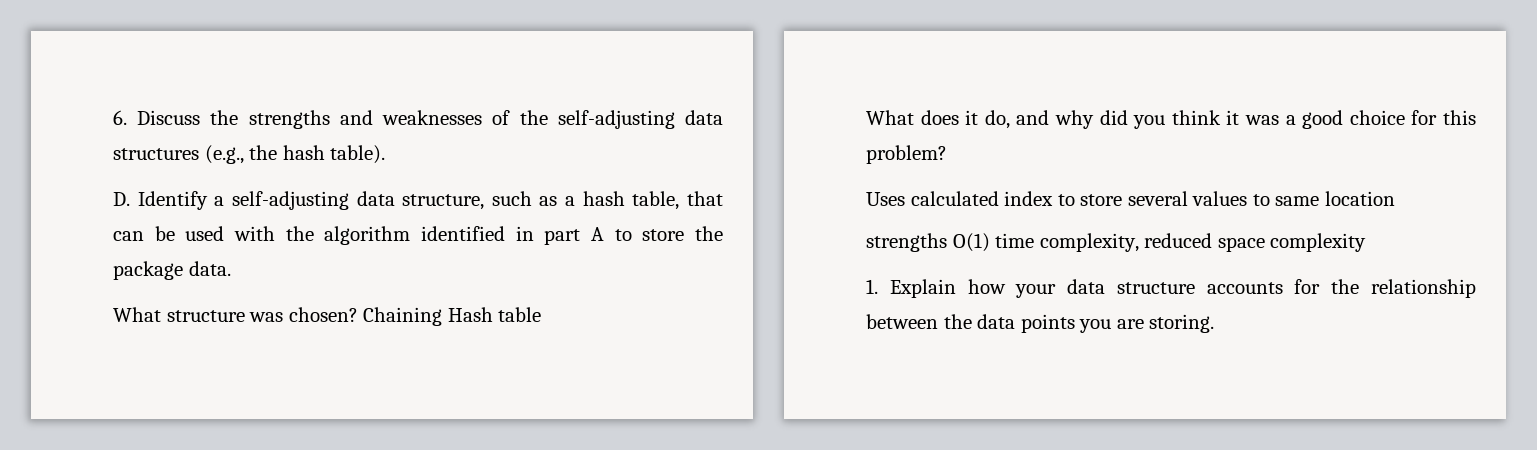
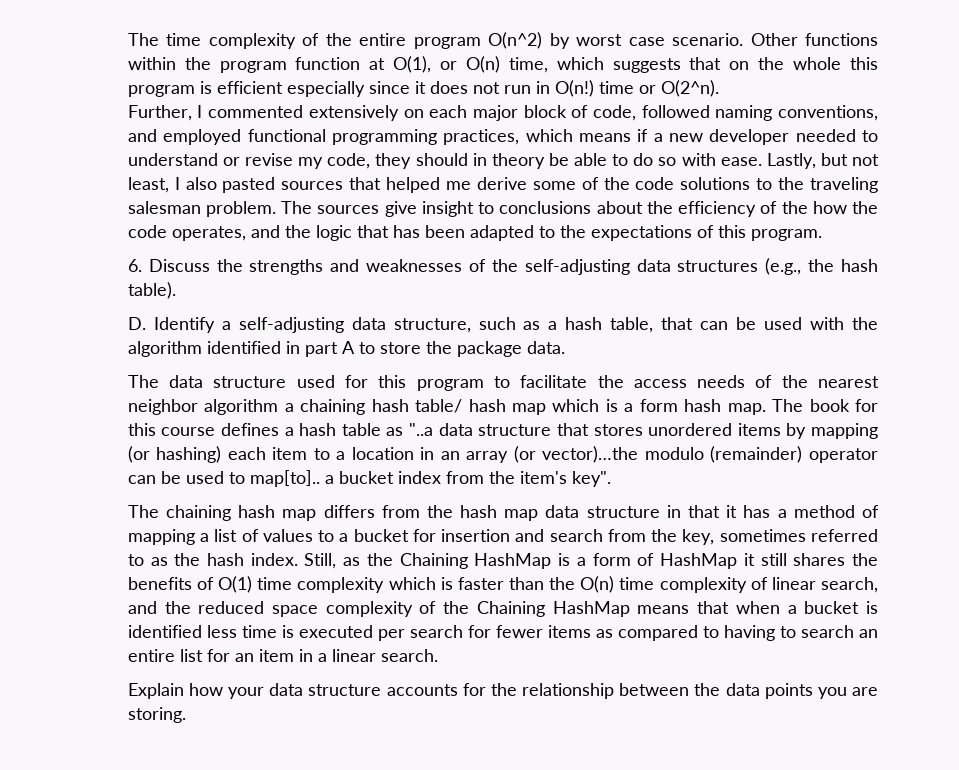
+ The time complexity of the entire program O(n^2) by worst case scenario. Other functions within the program function at O(1), or O(n) time, which suggests that on the whole this program is efficient especially since it does not run in O(n!) time or O(2^n).
+ Further, I commented extensively on each major block of code, followed naming conventions, and employed functional programming practices, which means if a new developer needed to understand or revise my code, they should in theory be able to do so with ease. Lastly, but not least, I also pasted sources that helped me derive some of the code solutions to the traveling salesman problem. The sources give insight to conclusions about the efficiency of the how the code operates, and the logic that has been adapted to the expectations of this program.
- What structure was chosen? Chaining Hash table
- What does it do, and why did you think it was a good choice for this problem?
- Uses calculated index to store several values to same location
- strengths O(1) time complexity, reduced space complexity
- 1. Explain how your data structure accounts for the relationship between the data points you are storing.
+ The data structure used for this program to facilitate the access needs of the nearest neighbor algorithm a chaining hash table/ hash map which is a form hash map. The book for this course defines a hash table as "..a data structure that stores unordered items by mapping (or hashing) each item to a location in an array (or vector)…the modulo (remainder) operator can be used to map[to].. a bucket index from the item's key".
+ The chaining hash map differs from the hash map data structure in that it has a method of mapping a list of values to a bucket for insertion and search from the key, sometimes referred to as the hash index. Still, as the Chaining HashMap is a form of HashMap it still shares the benefits of O(1) time complexity which is faster than the O(n) time complexity of linear search, and the reduced space complexity of the Chaining HashMap means that when a bucket is identified less time is executed per search for fewer items as compared to having to search an entire list for an item in a linear search.
+ Explain how your data structure accounts for the relationship between the data points you are storing.

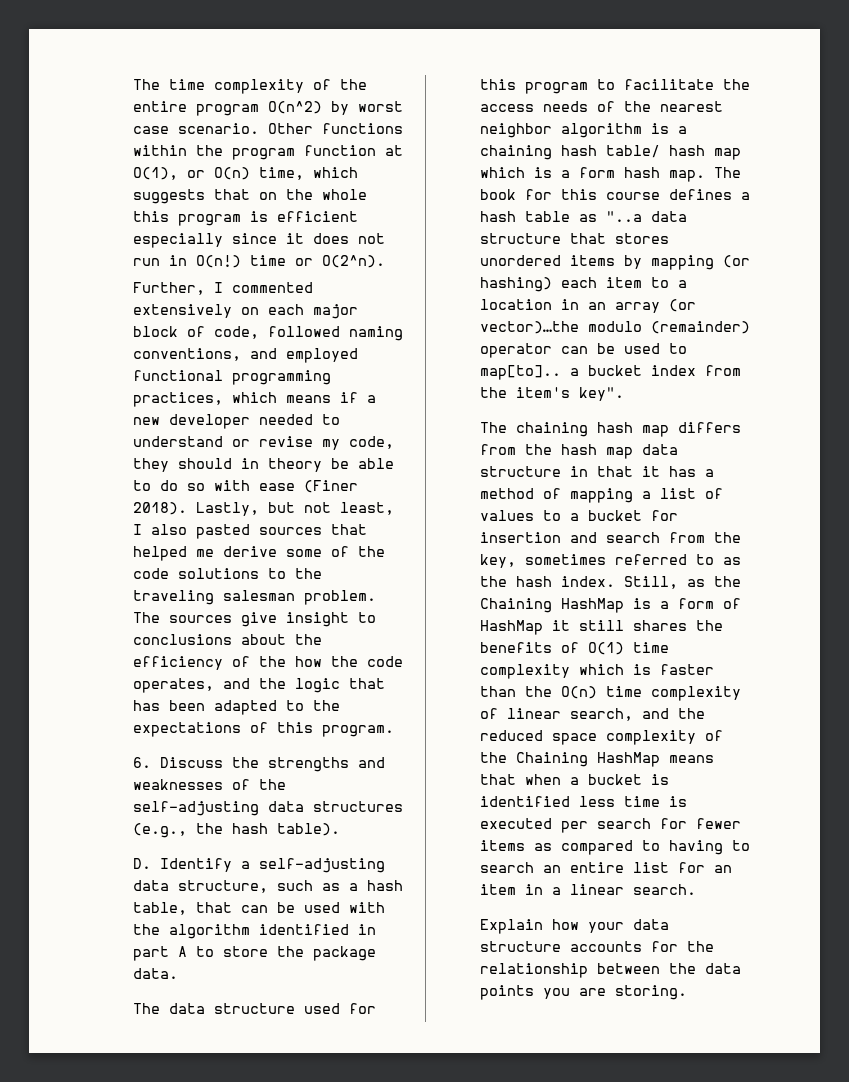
- Further, I commented extensively on each major block of code, followed naming conventions, and employed functional programming practices, which means if a new developer needed to understand or revise my code, they should in theory be able to do so with ease.
+ Further, I commented extensively on each major block of code, followed naming conventions, and employed functional programming practices, which means if a new developer needed to understand or revise my code, they should in theory be able to do so with ease (Finer 2018).
- The data structure used for this program to facilitate the access needs of the nearest neighbor algorithm a chaining hash table/ hash map which is a form hash map.
+ The data structure used for this program to facilitate the access needs of the nearest neighbor algorithm is a chaining hash table/ hash map which is a form hash map.

